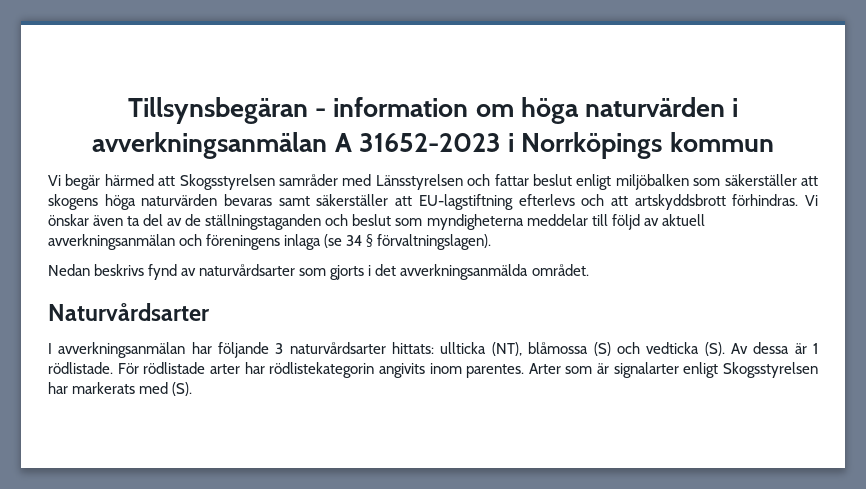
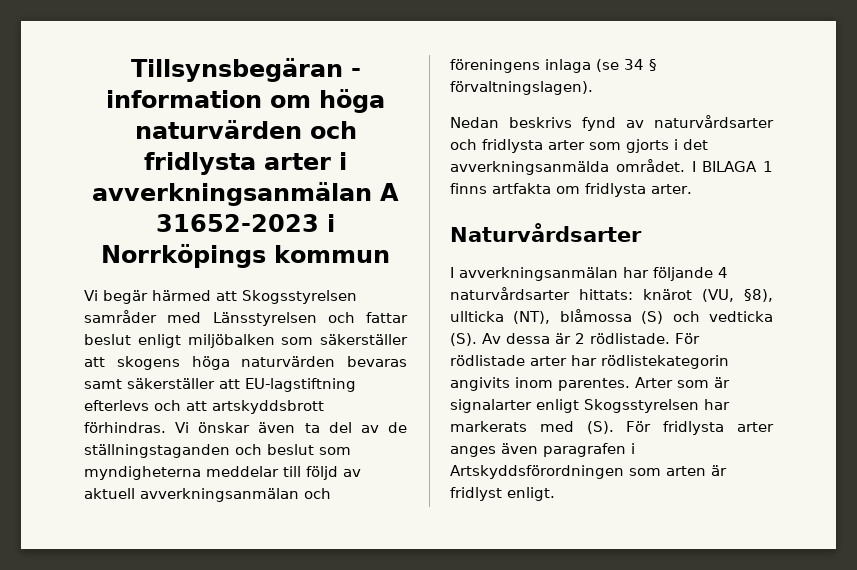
- Tillsynsbegäran - information om höga naturvärden i avverkningsanmälan A 31652-2023 i Norrköpings kommun
+ Tillsynsbegäran - information om höga naturvärden och fridlysta arter i avverkningsanmälan A 31652-2023 i Norrköpings kommun
- Nedan beskrivs fynd av naturvårdsarter som gjorts i det avverkningsanmälda området.
+ Nedan beskrivs fynd av naturvårdsarter och fridlysta arter som gjorts i det avverkningsanmälda området. I BILAGA 1 finns artfakta om fridlysta arter.
- I avverkningsanmälan har följande 3 naturvårdsarter hittats: ullticka (NT), blåmossa (S) och vedticka (S). Av dessa är 1 rödlistade.
+ I avverkningsanmälan har följande 4 naturvårdsarter hittats: knärot (VU, §8), ullticka (NT), blåmossa (S) och vedticka (S). Av dessa är 2 rödlistade.
- Arter som är signalarter enligt Skogsstyrelsen har markerats med (S).
+ Arter som är signalarter enligt Skogsstyrelsen har markerats med (S). För fridlysta arter anges även paragrafen i Artskyddsförordningen som arten är fridlyst enligt.

